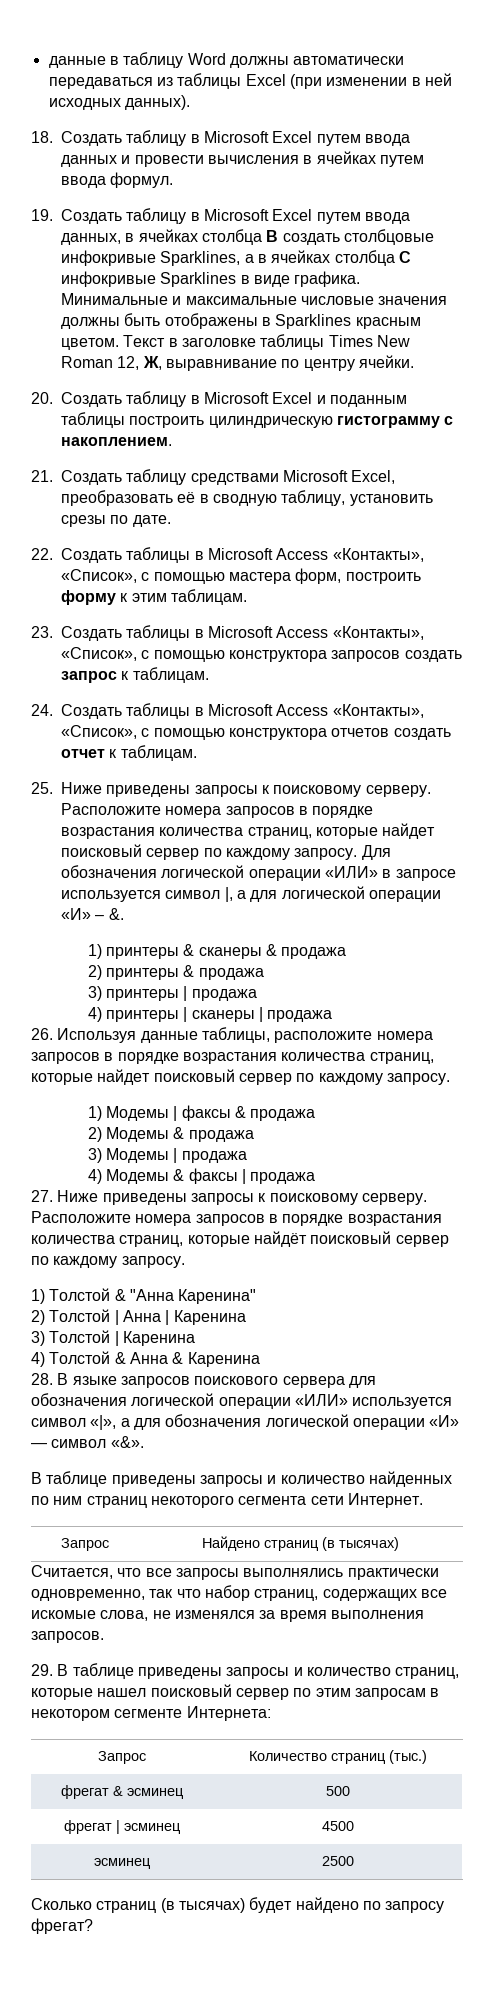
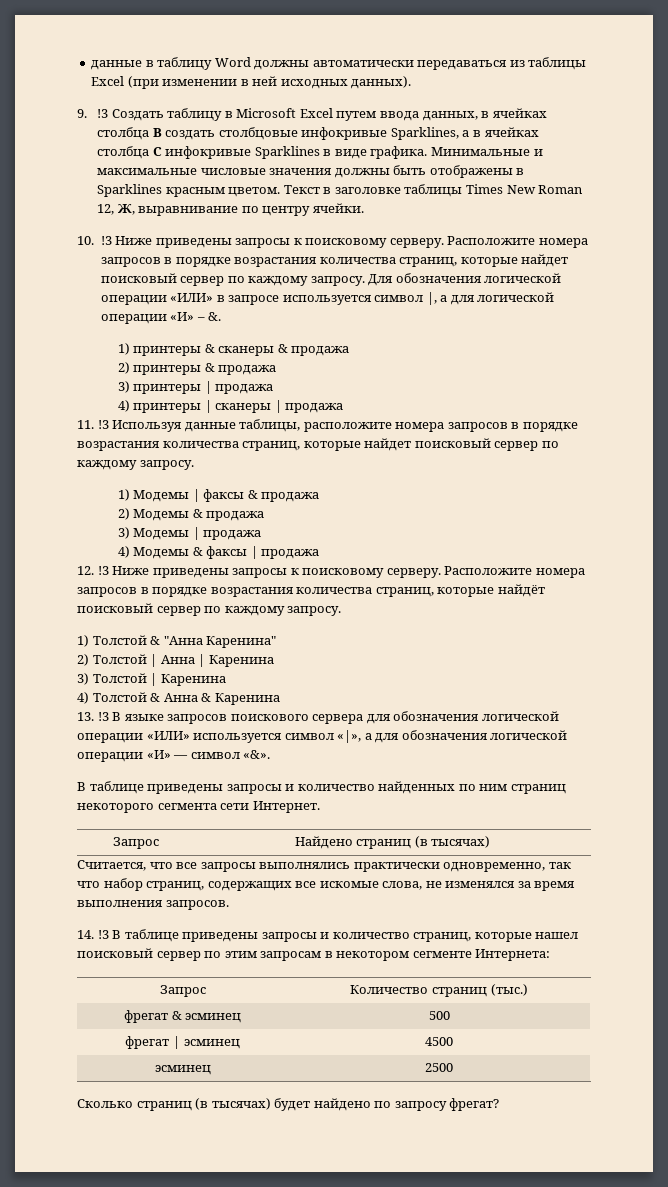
- 18. Создать таблицу в Microsoft Excel путем ввода данных и провести вычисления в ячейках путем ввода формул.
- 19. Создать таблицу в Microsoft Excel путем ввода данных, в ячейках столбца В создать столбцовые инфокривые Sparklines, а в ячейках столбца С инфокривые Sparklines в виде графика.
+ 9. !3 Создать таблицу в Microsoft Excel путем ввода данных, в ячейках столбца В создать столбцовые инфокривые Sparklines, а в ячейках столбца С инфокривые Sparklines в виде графика.
- 20. Создать таблицу в Microsoft Excel и поданным таблицы построить цилиндрическую гистограмму с накоплением.
- 21. Создать таблицу средствами Microsoft Excel, преобразовать её в сводную таблицу, установить срезы по дате.
- 22. Создать таблицы в Microsoft Access «Контакты», «Список», с помощью мастера форм, построить форму к этим таблицам.
- 23. Создать таблицы в Microsoft Access «Контакты», «Список», с помощью конструктора запросов создать запрос к таблицам.
- 24. Создать таблицы в Microsoft Access «Контакты», «Список», с помощью конструктора отчетов создать отчет к таблицам.
- 25. Ниже приведены запросы к поисковому серверу.
+ 10. !3 Ниже приведены запросы к поисковому серверу.
- 26. Используя данные таблицы, расположите номера запросов в порядке возрастания количества страниц, которые найдет поисковый сервер по каждому запросу.
+ 11. !3 Используя данные таблицы, расположите номера запросов в порядке возрастания количества страниц, которые найдет поисковый сервер по каждому запросу.
- 27. Ниже приведены запросы к поисковому серверу.
+ 12. !3 Ниже приведены запросы к поисковому серверу.
- 28. В языке запросов поискового сервера для обозначения логической операции «ИЛИ» используется символ «|», а для обозначения логической операции «И» — символ «&».
+ 13. !3 В языке запросов поискового сервера для обозначения логической операции «ИЛИ» используется символ «|», а для обозначения логической операции «И» — символ «&».
- 29. В таблице приведены запросы и количество страниц, которые нашел поисковый сервер по этим запросам в некотором сегменте Интернета:
+ 14. !3 В таблице приведены запросы и количество страниц, которые нашел поисковый сервер по этим запросам в некотором сегменте Интернета:

